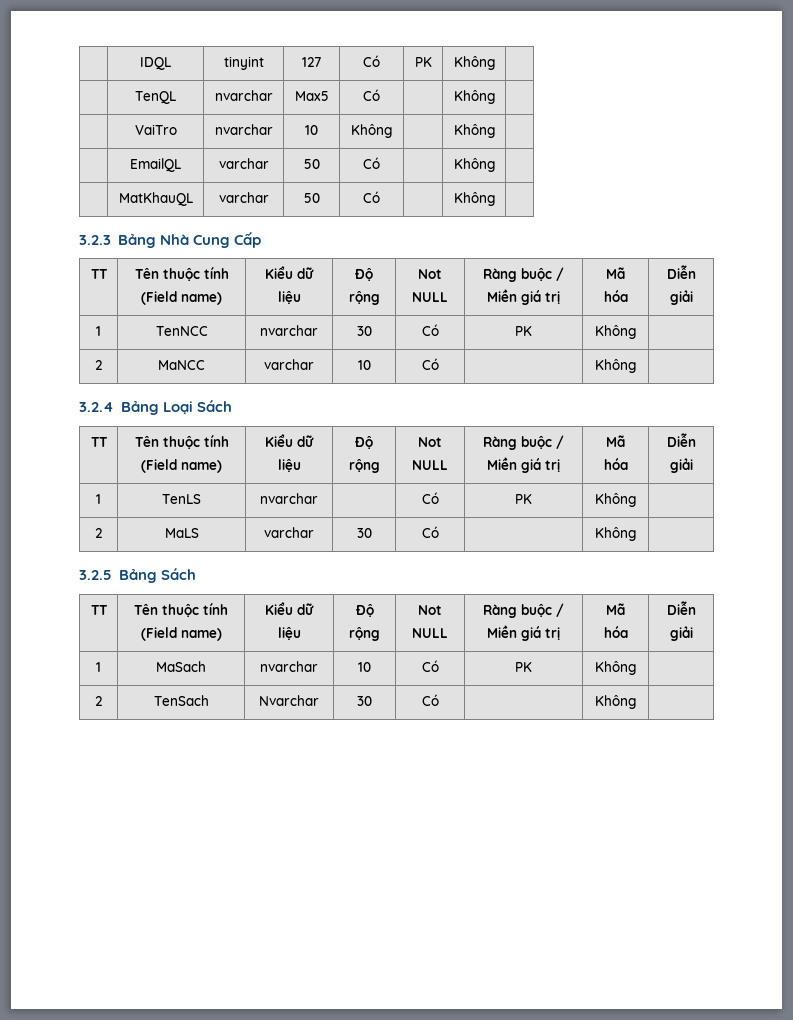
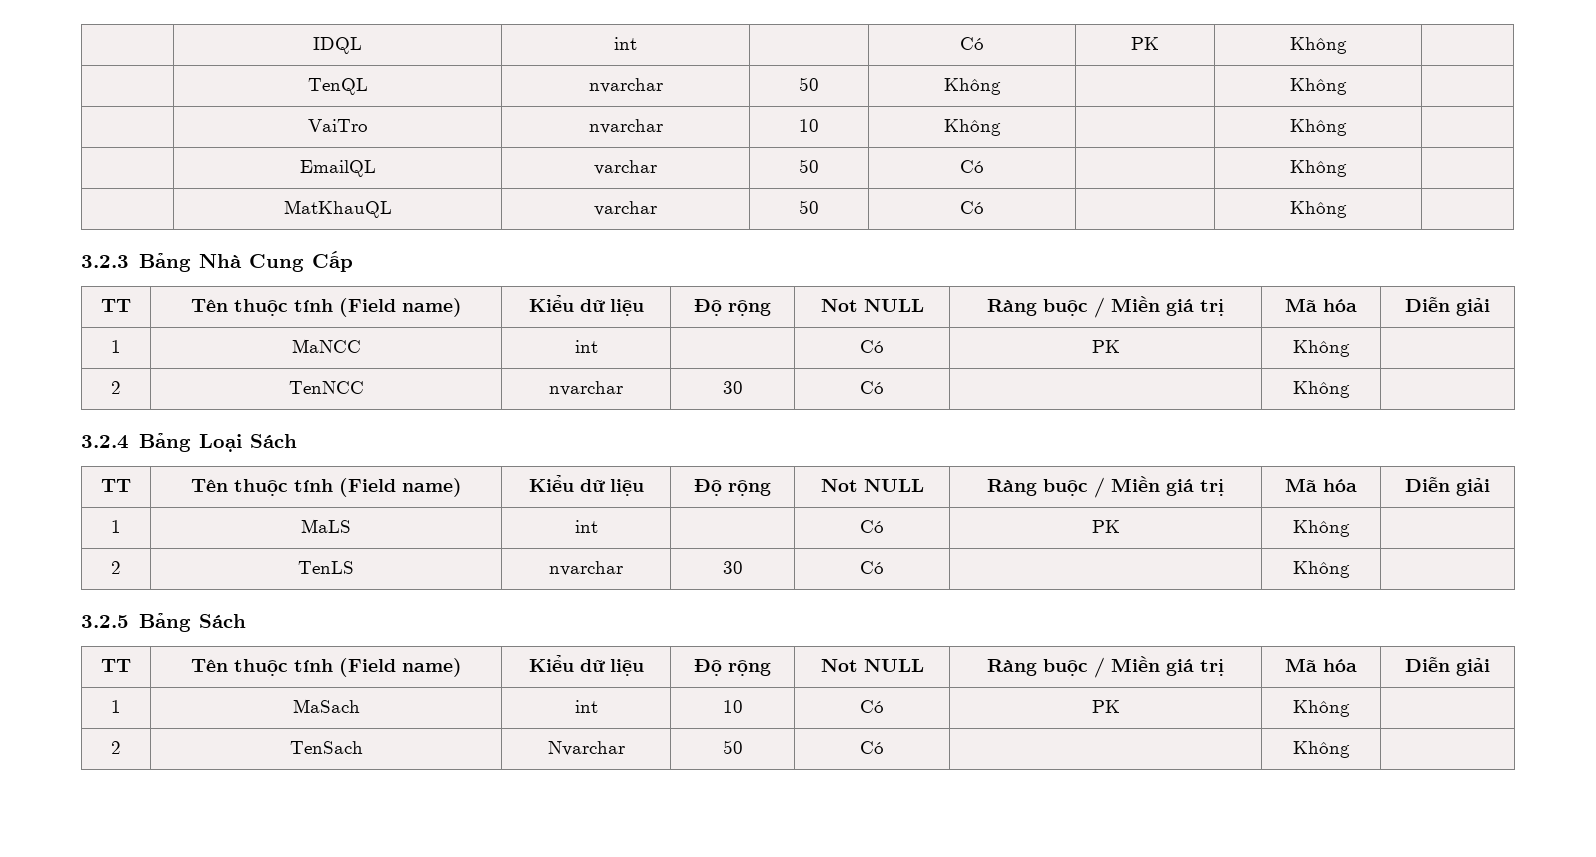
- | IDQL | tinyint | 127 | Có | PK | Không |
+ | IDQL | int | | Có | PK | Không |
- | TenQL | nvarchar | Max5 | Có | | Không |
+ | TenQL | nvarchar | 50 | Không | | Không |
- 1 | TenNCC | nvarchar | 30 | Có | PK | Không |
- 2 | MaNCC | varchar | 10 | Có | | Không |
+ 1 | MaNCC | int | | Có | PK | Không |
+ 2 | TenNCC | nvarchar | 30 | Có | | Không |
- 1 | TenLS | nvarchar | | Có | PK | Không |
- 2 | MaLS | varchar | 30 | Có | | Không |
+ 1 | MaLS | int | | Có | PK | Không |
+ 2 | TenLS | nvarchar | 30 | Có | | Không |
- 1 | MaSach | nvarchar | 10 | Có | PK | Không |
+ 1 | MaSach | int | 10 | Có | PK | Không |
- 2 | TenSach | Nvarchar | 30 | Có | | Không |
+ 2 | TenSach | Nvarchar | 50 | Có | | Không |

